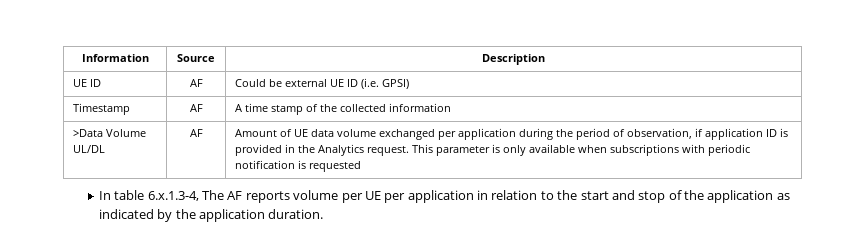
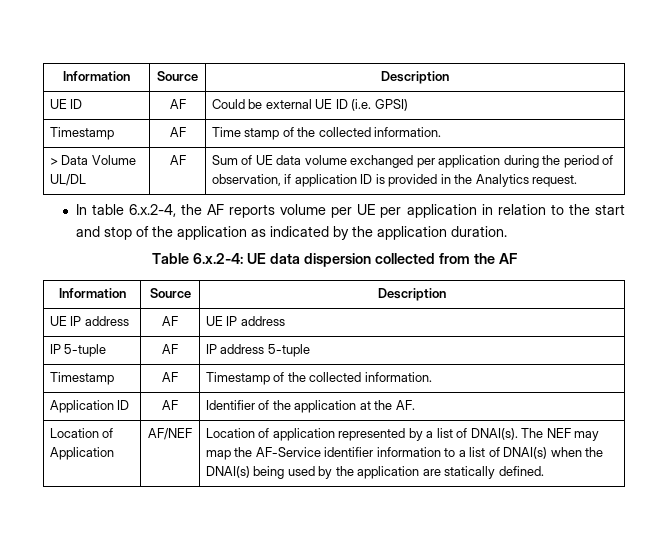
- Timestamp | AF | A time stamp of the collected information
- >Data Volume UL/DL | AF | Amount of UE data volume exchanged per application during the period of observation, if application ID is provided in the Analytics request. This parameter is only available when subscriptions with periodic notification is requested
+ Timestamp | AF | Time stamp of the collected information.
+ > Data Volume UL/DL | AF | Sum of UE data volume exchanged per application during the period of observation, if application ID is provided in the Analytics request.
- In table 6.x.1.3-4, The AF reports volume per UE per application in relation to the start and stop of the application as indicated by the application duration.
+ In table 6.x.2-4, the AF reports volume per UE per application in relation to the start and stop of the application as indicated by the application duration.
+ Table 6.x.2-4: UE data dispersion collected from the AF
+ Information | Source | Description
+ UE IP address | AF | UE IP address
+ IP 5-tuple | AF | IP address 5-tuple
+ Timestamp | AF | Timestamp of the collected information.
+ Application ID | AF | Identifier of the application at the AF.
+ Location of Application | AF/NEF | Location of application represented by a list of DNAI(s). The NEF may map the AF-Service identifier information to a list of DNAI(s) when the DNAI(s) being used by the application are statically defined.

